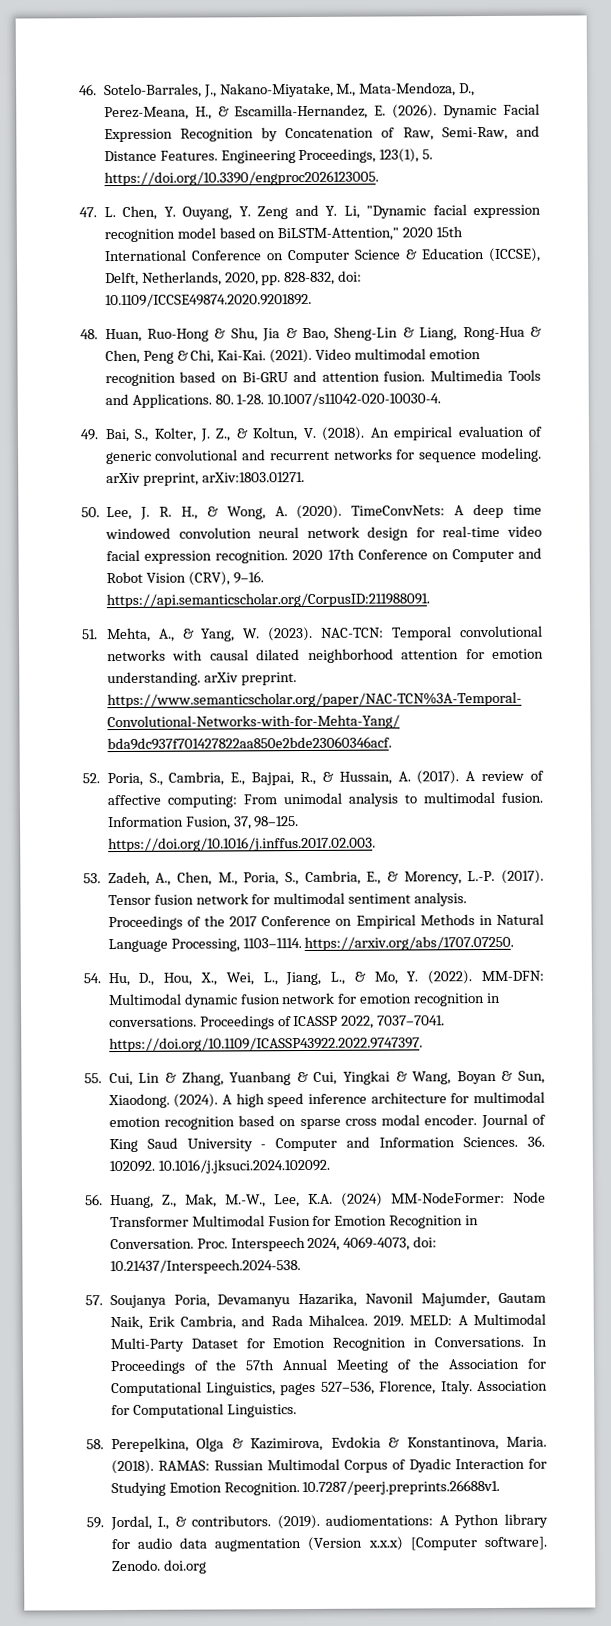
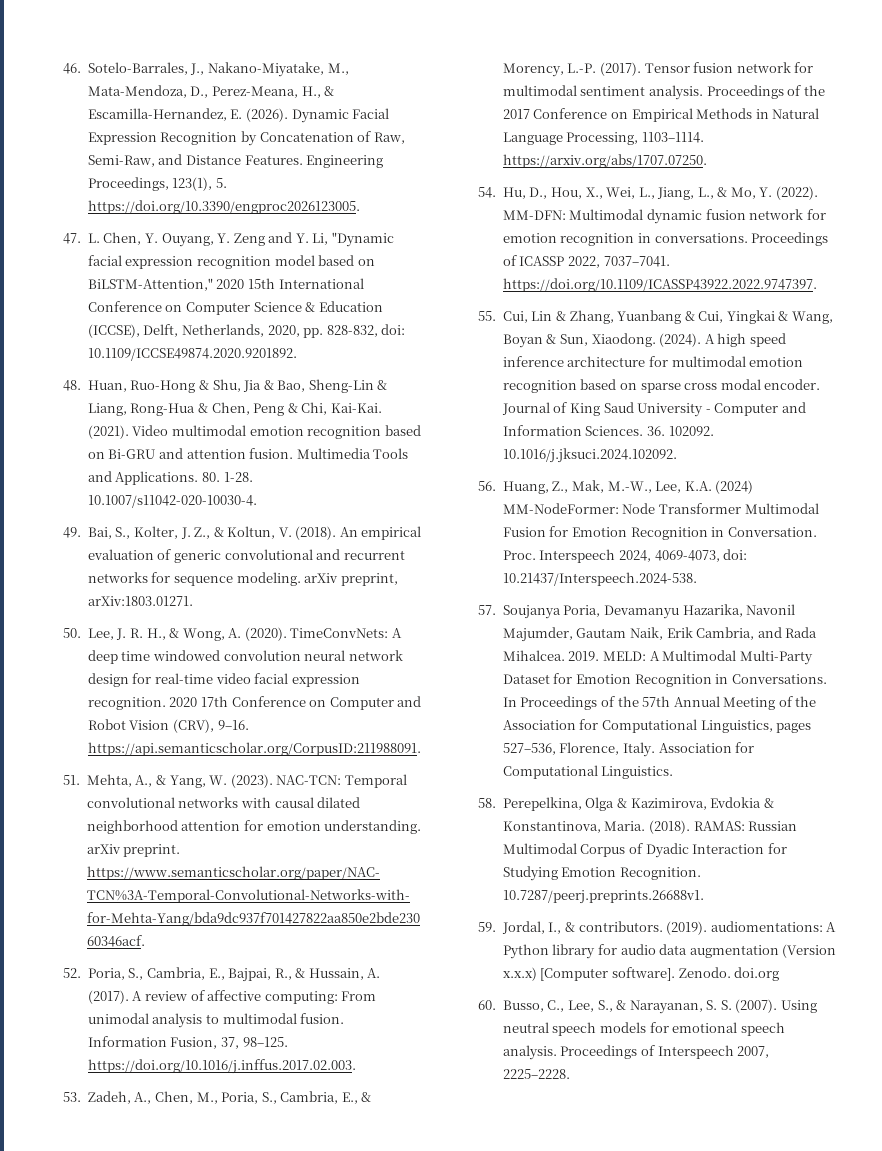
+ 60. Busso, C., Lee, S., & Narayanan, S. S. (2007). Using neutral speech models for emotional speech analysis. Proceedings of Interspeech 2007, 2225–2228.

